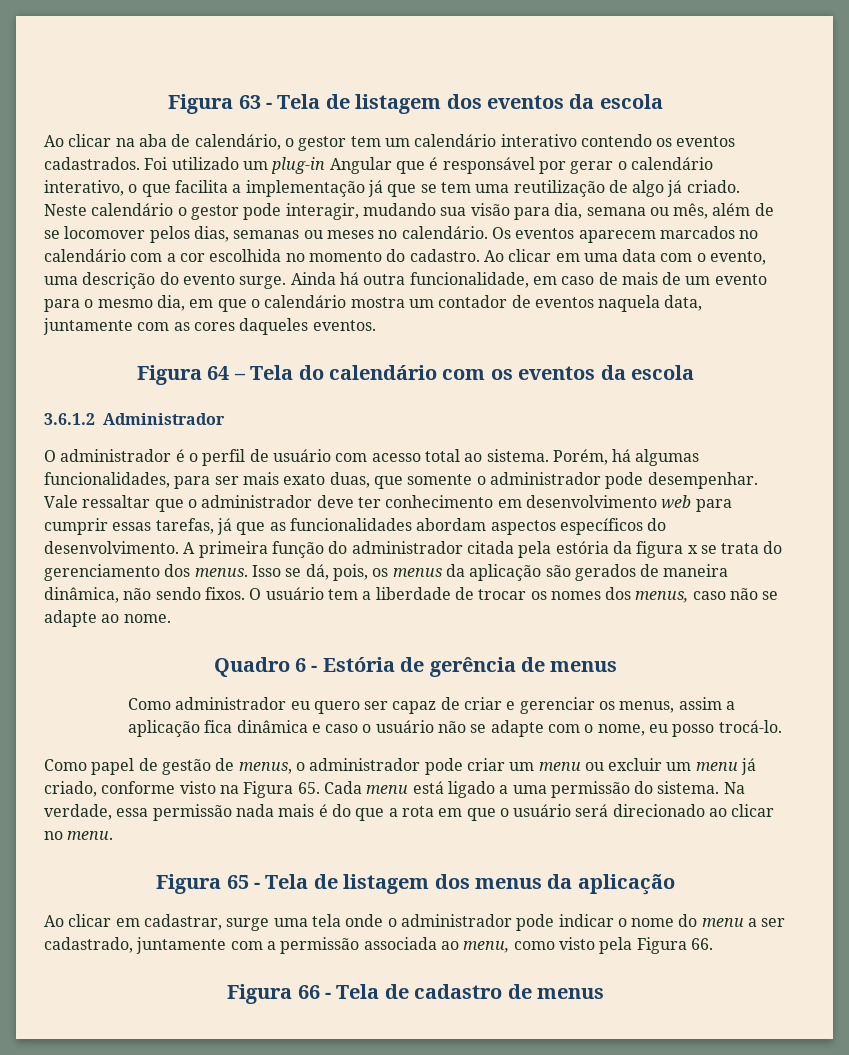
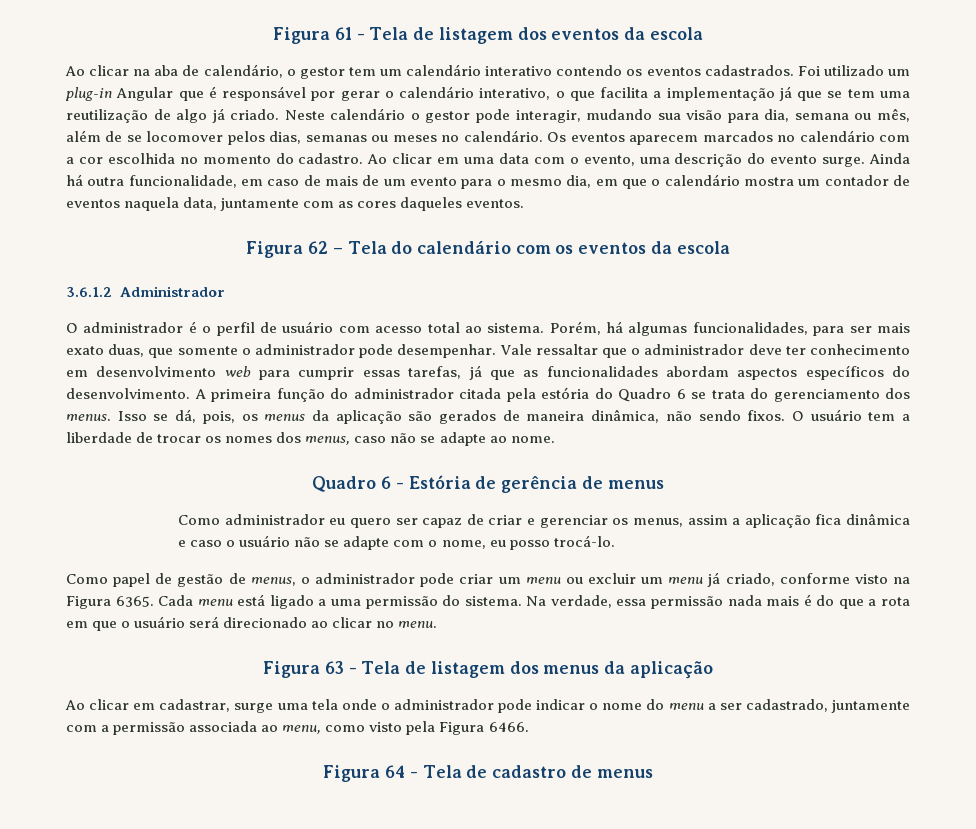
- Figura 63 - Tela de listagem dos eventos da escola
+ Figura 61 - Tela de listagem dos eventos da escola
- Figura 64 – Tela do calendário com os eventos da escola
+ Figura 62 – Tela do calendário com os eventos da escola
- A primeira função do administrador citada pela estória da figura x se trata do gerenciamento dos menus.
+ A primeira função do administrador citada pela estória do Quadro 6 se trata do gerenciamento dos menus.
- Como papel de gestão de menus, o administrador pode criar um menu ou excluir um menu já criado, conforme visto na Figura 65. Cada menu está ligado a uma permissão do sistema.
+ Como papel de gestão de menus, o administrador pode criar um menu ou excluir um menu já criado, conforme visto na Figura 6365. Cada menu está ligado a uma permissão do sistema.
- Figura 65 - Tela de listagem dos menus da aplicação
+ Figura 63 - Tela de listagem dos menus da aplicação
- Ao clicar em cadastrar, surge uma tela onde o administrador pode indicar o nome do menu a ser cadastrado, juntamente com a permissão associada ao menu, como visto pela Figura 66.
- Figura 66 - Tela de cadastro de menus
+ Ao clicar em cadastrar, surge uma tela onde o administrador pode indicar o nome do menu a ser cadastrado, juntamente com a permissão associada ao menu, como visto pela Figura 6466.
+ Figura 64 - Tela de cadastro de menus

